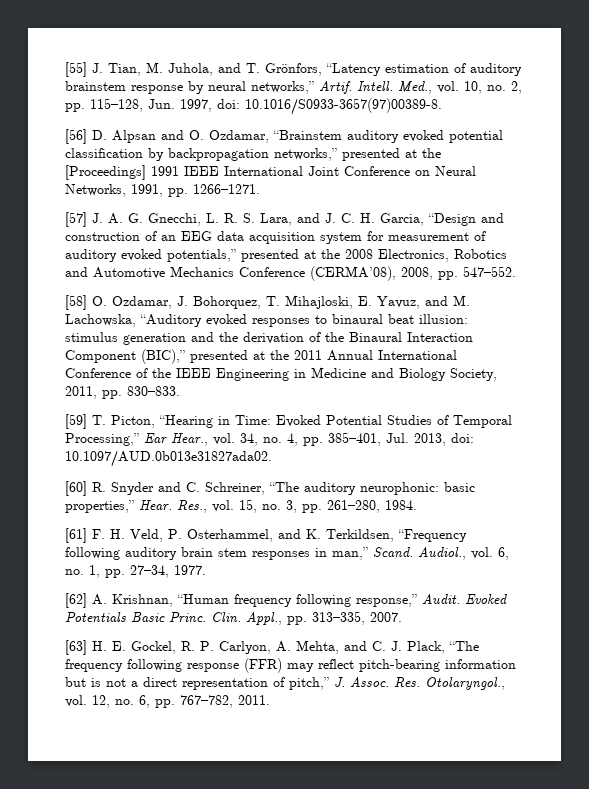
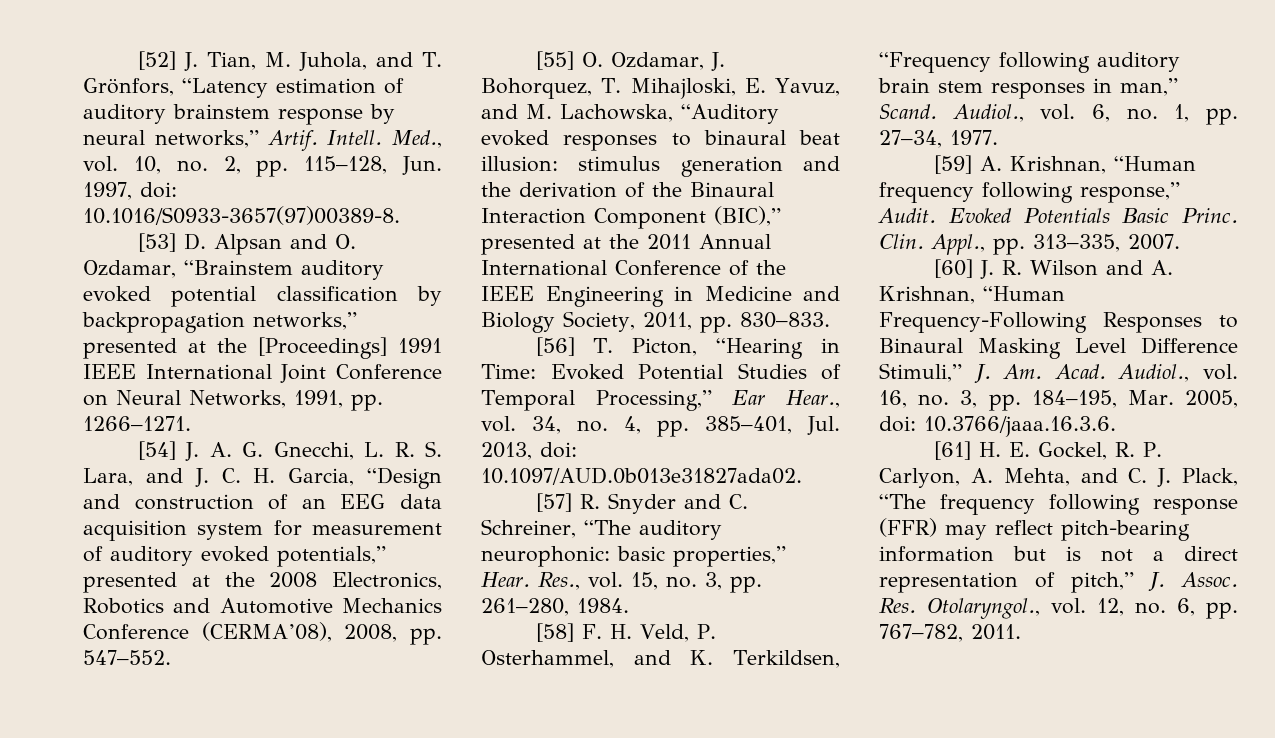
- [55] J. Tian, M. Juhola, and T. Grönfors, “Latency estimation of auditory brainstem response by neural networks,” Artif.
+ [52] J. Tian, M. Juhola, and T. Grönfors, “Latency estimation of auditory brainstem response by neural networks,” Artif.
- [56] D. Alpsan and O. Ozdamar, “Brainstem auditory evoked potential classification by backpropagation networks,” presented at the [Proceedings] 1991 IEEE International Joint Conference on Neural Networks, 1991, pp. 1266–1271.
+ [53] D. Alpsan and O. Ozdamar, “Brainstem auditory evoked potential classification by backpropagation networks,” presented at the [Proceedings] 1991 IEEE International Joint Conference on Neural Networks, 1991, pp. 1266–1271.
- [57] J. A. G. Gnecchi, L. R. S. Lara, and J. C. H. Garcia, “Design and construction of an EEG data acquisition system for measurement of auditory evoked potentials,” presented at the 2008 Electronics, Robotics and Automotive Mechanics Conference (CERMA’08), 2008, pp. 547–552.
+ [54] J. A. G. Gnecchi, L. R. S. Lara, and J. C. H. Garcia, “Design and construction of an EEG data acquisition system for measurement of auditory evoked potentials,” presented at the 2008 Electronics, Robotics and Automotive Mechanics Conference (CERMA’08), 2008, pp. 547–552.
- [58] O. Ozdamar, J. Bohorquez, T. Mihajloski, E. Yavuz, and M. Lachowska, “Auditory evoked responses to binaural beat illusion: stimulus generation and the derivation of the Binaural Interaction Component (BIC),” presented at the 2011 Annual International Conference of the IEEE Engineering in Medicine and Biology Society, 2011, pp. 830–833.
+ [55] O. Ozdamar, J. Bohorquez, T. Mihajloski, E. Yavuz, and M. Lachowska, “Auditory evoked responses to binaural beat illusion: stimulus generation and the derivation of the Binaural Interaction Component (BIC),” presented at the 2011 Annual International Conference of the IEEE Engineering in Medicine and Biology Society, 2011, pp. 830–833.
- [59] T. Picton, “Hearing in Time: Evoked Potential Studies of Temporal Processing,” Ear Hear., vol. 34, no. 4, pp. 385–401, Jul. 2013, doi: 10.1097/AUD.0b013e31827ada02.
+ [56] T. Picton, “Hearing in Time: Evoked Potential Studies of Temporal Processing,” Ear Hear., vol. 34, no. 4, pp. 385–401, Jul. 2013, doi: 10.1097/AUD.0b013e31827ada02.
- [60] R. Snyder and C. Schreiner, “The auditory neurophonic: basic properties,” Hear.
+ [57] R. Snyder and C. Schreiner, “The auditory neurophonic: basic properties,” Hear.
- [61] F. H. Veld, P. Osterhammel, and K. Terkildsen, “Frequency following auditory brain stem responses in man,” Scand.
+ [58] F. H. Veld, P. Osterhammel, and K. Terkildsen, “Frequency following auditory brain stem responses in man,” Scand.
- [62] A. Krishnan, “Human frequency following response,” Audit.
+ [59] A. Krishnan, “Human frequency following response,” Audit.
- [63] H. E. Gockel, R. P. Carlyon, A. Mehta, and C. J. Plack, “The frequency following response (FFR) may reflect pitch-bearing information but is not a direct representation of pitch,” J. Assoc.
+ [60] J. R. Wilson and A. Krishnan, “Human Frequency-Following Responses to Binaural Masking Level Difference Stimuli,” J. Am. Acad. Audiol., vol. 16, no. 3, pp. 184–195, Mar. 2005, doi: 10.3766/jaaa.16.3.6.
+ [61] H. E. Gockel, R. P. Carlyon, A. Mehta, and C. J. Plack, “The frequency following response (FFR) may reflect pitch-bearing information but is not a direct representation of pitch,” J. Assoc.

